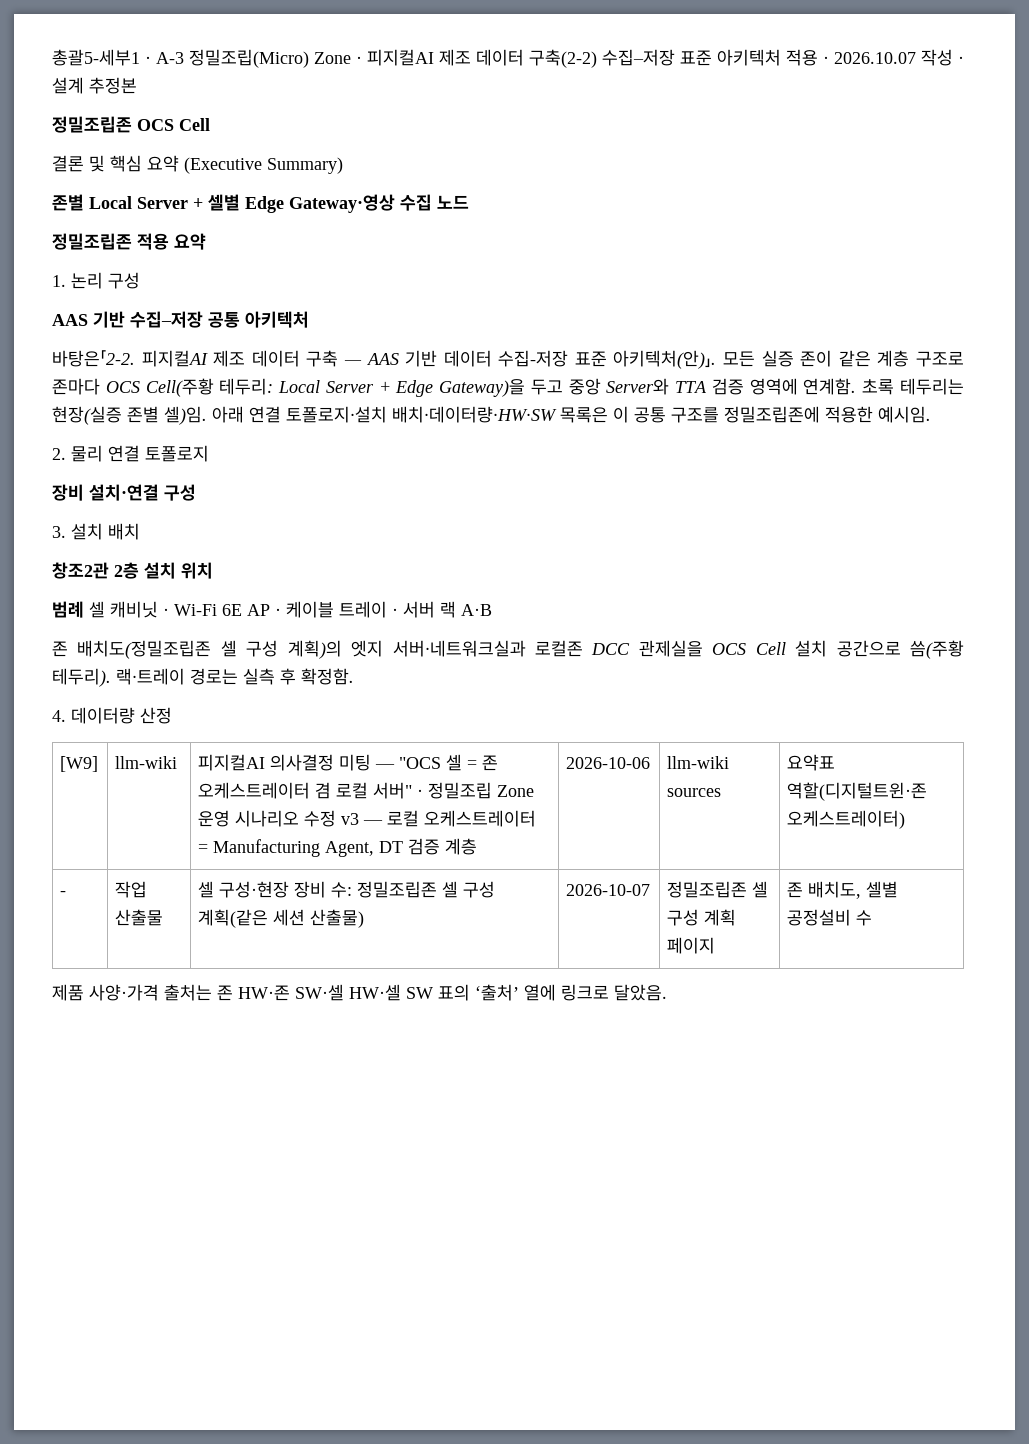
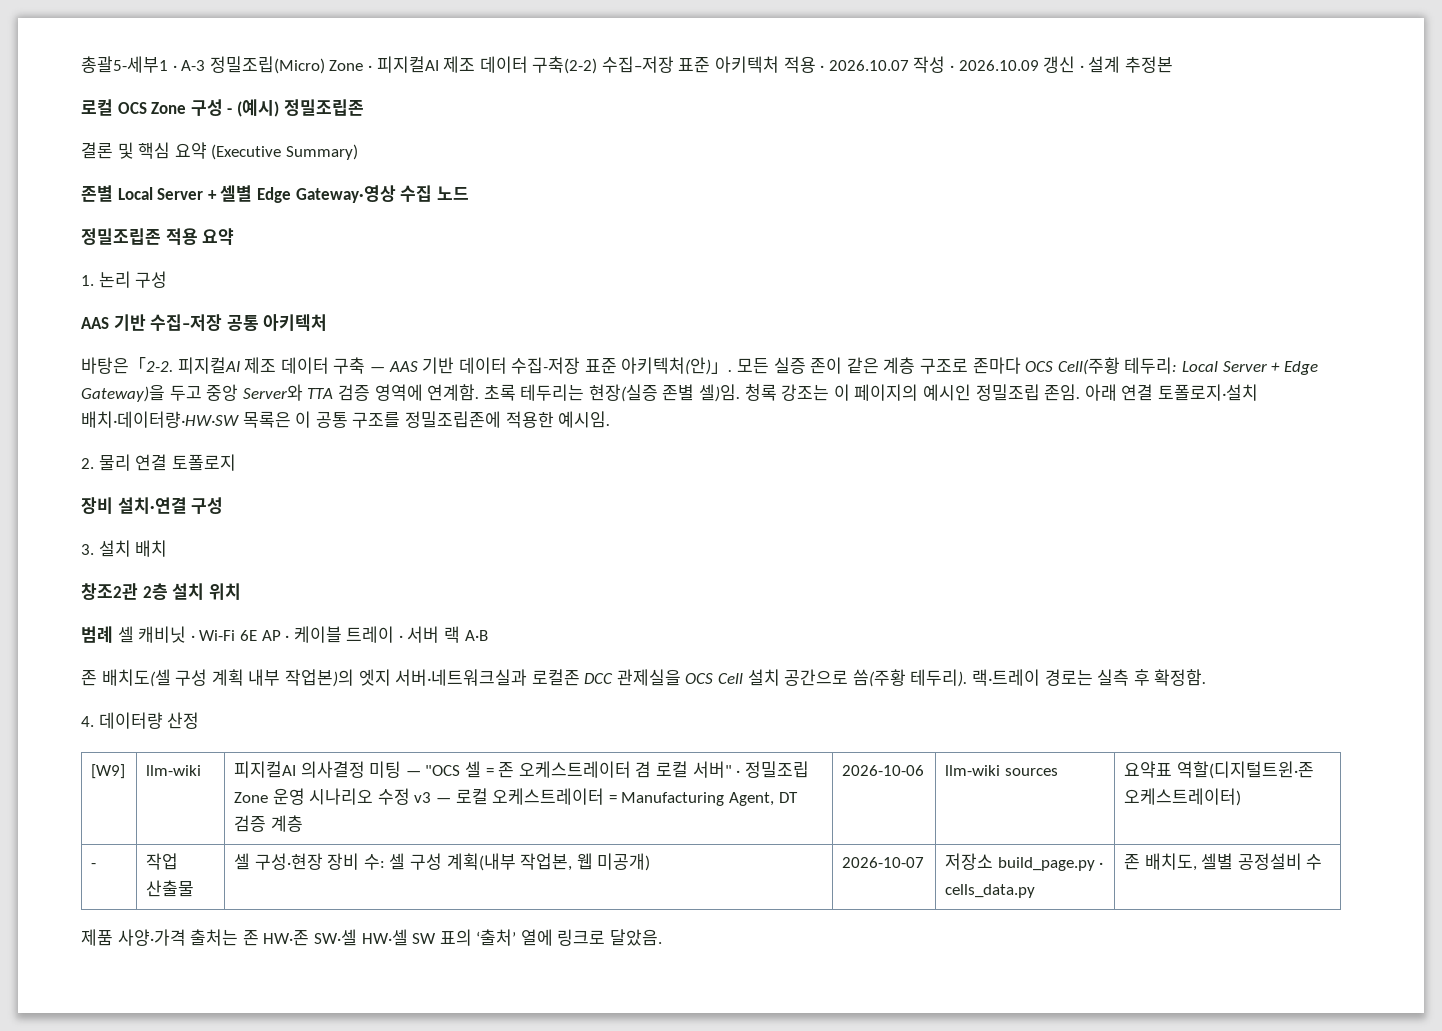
- 총괄5-세부1 · A-3 정밀조립(Micro) Zone · 피지컬AI 제조 데이터 구축(2-2) 수집–저장 표준 아키텍처 적용 · 2026.10.07 작성 · 설계 추정본
+ 총괄5-세부1 · A-3 정밀조립(Micro) Zone · 피지컬AI 제조 데이터 구축(2-2) 수집–저장 표준 아키텍처 적용 · 2026.10.07 작성 · 2026.10.09 갱신 · 설계 추정본
- 정밀조립존 OCS Cell
+ 로컬 OCS Zone 구성 - (예시) 정밀조립존
+ 청록 강조는 이 페이지의 예시인 정밀조립 존임.
- 존 배치도(정밀조립존 셀 구성 계획)의 엣지 서버·네트워크실과 로컬존 DCC 관제실을 OCS Cell 설치 공간으로 씀(주황 테두리).
+ 존 배치도(셀 구성 계획 내부 작업본)의 엣지 서버·네트워크실과 로컬존 DCC 관제실을 OCS Cell 설치 공간으로 씀(주황 테두리).
- - | 작업 산출물 | 셀 구성·현장 장비 수: 정밀조립존 셀 구성 계획(같은 세션 산출물) | 2026-10-07 | 정밀조립존 셀 구성 계획 페이지 | 존 배치도, 셀별 공정설비 수
+ - | 작업 산출물 | 셀 구성·현장 장비 수: 셀 구성 계획(내부 작업본, 웹 미공개) | 2026-10-07 | 저장소 build_page.py · cells_data.py | 존 배치도, 셀별 공정설비 수

